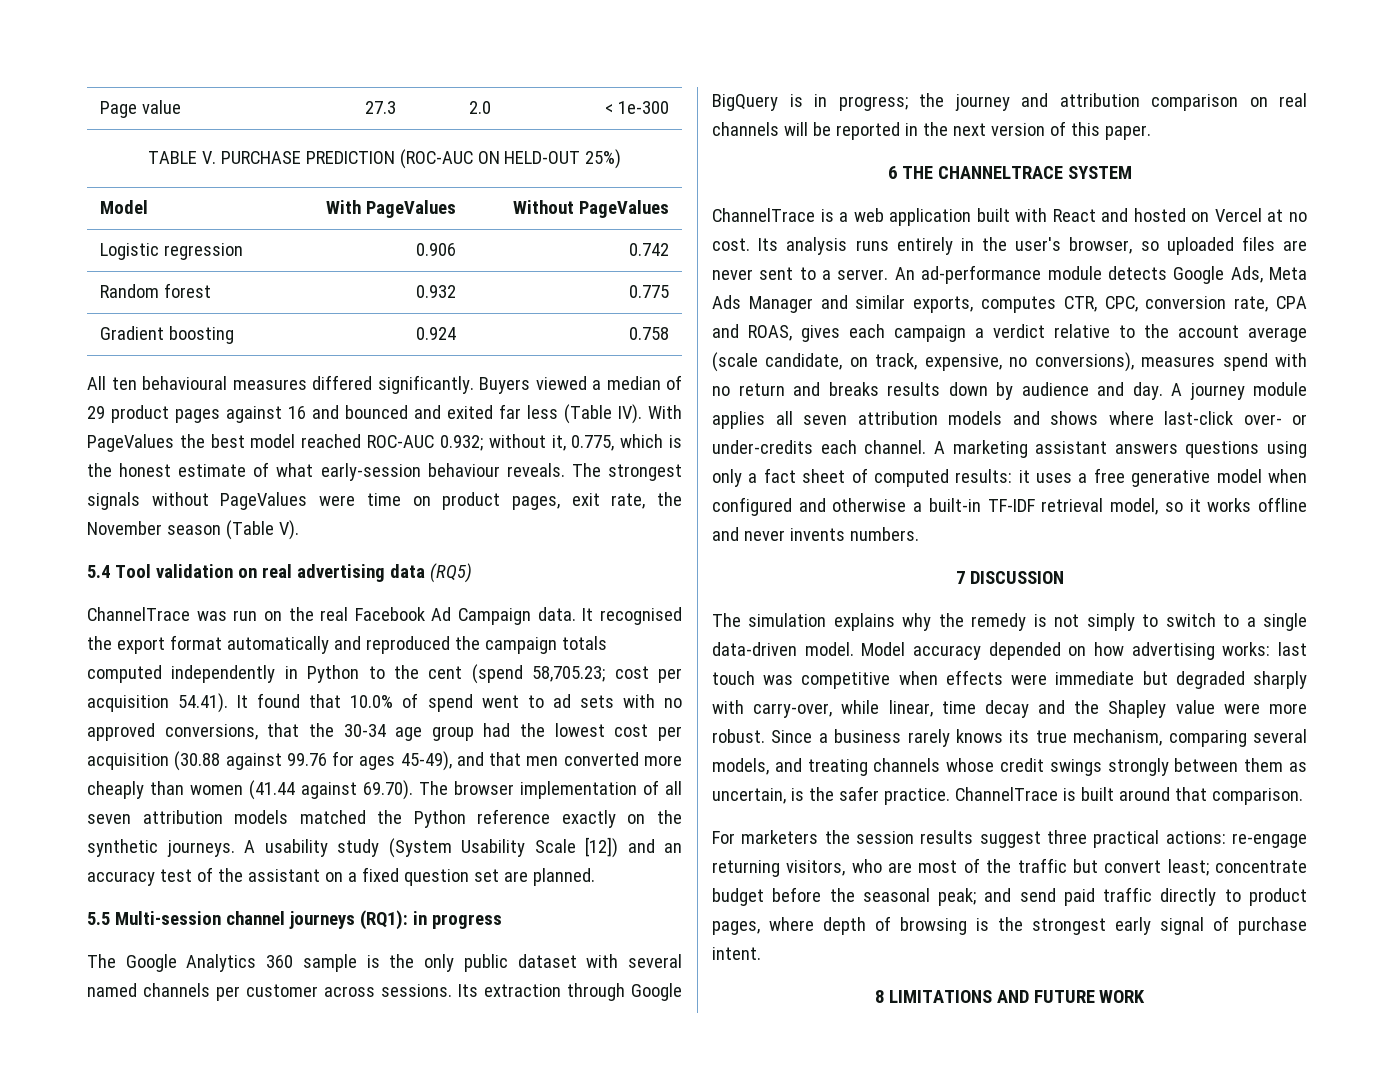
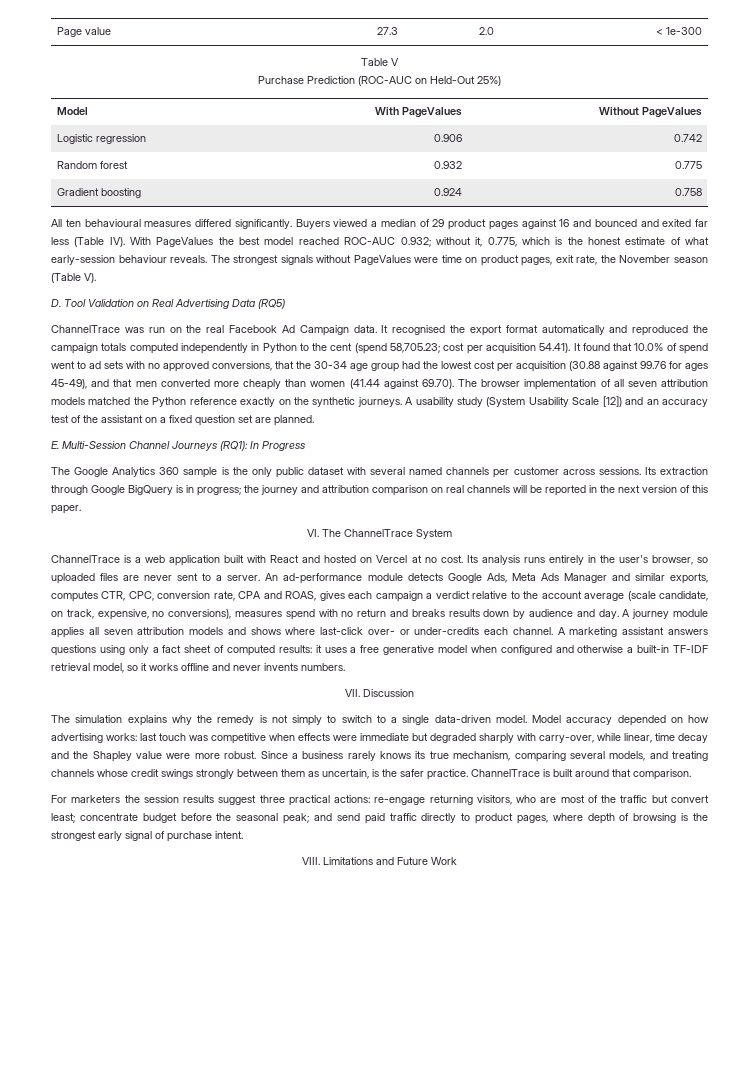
- TABLE V. PURCHASE PREDICTION (ROC-AUC ON HELD-OUT 25%)
+ Table V
+ Purchase Prediction (ROC-AUC on Held-Out 25%)
- 5.4 Tool validation on real advertising data (RQ5)
+ D. Tool Validation on Real Advertising Data (RQ5)
- 5.5 Multi-session channel journeys (RQ1): in progress
+ E. Multi-Session Channel Journeys (RQ1): In Progress
- 6 THE CHANNELTRACE SYSTEM
+ VI. The ChannelTrace System
- 7 DISCUSSION
+ VII. Discussion
- 8 LIMITATIONS AND FUTURE WORK
+ VIII. Limitations and Future Work

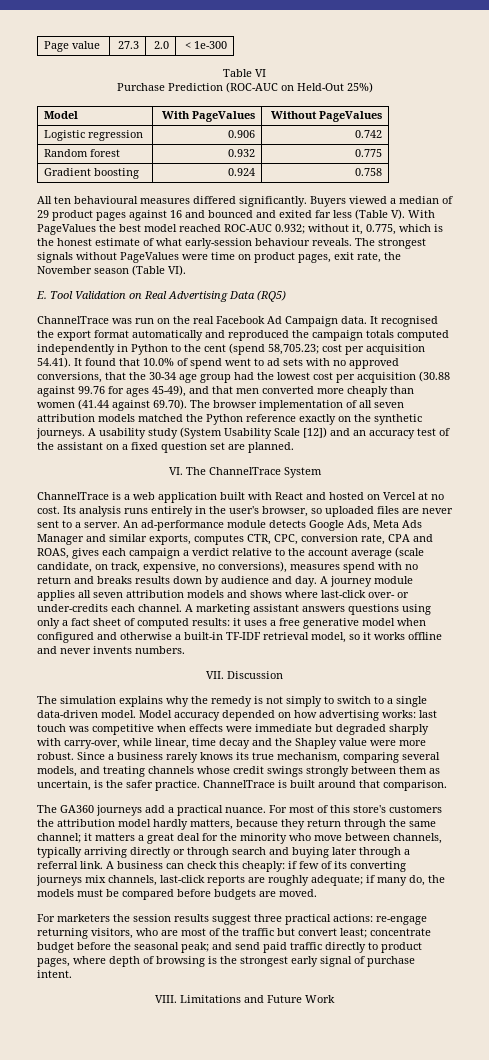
- Table V
+ Table VI
- Buyers viewed a median of 29 product pages against 16 and bounced and exited far less (Table IV). With PageValues the best model reached ROC-AUC 0.932; without it, 0.775, which is the honest estimate of what early-session behaviour reveals.
+ Buyers viewed a median of 29 product pages against 16 and bounced and exited far less (Table V). With PageValues the best model reached ROC-AUC 0.932; without it, 0.775, which is the honest estimate of what early-session behaviour reveals.
- The strongest signals without PageValues were time on product pages, exit rate, the November season (Table V).
- D. Tool Validation on Real Advertising Data (RQ5)
+ The strongest signals without PageValues were time on product pages, exit rate, the November season (Table VI).
+ E. Tool Validation on Real Advertising Data (RQ5)
- E. Multi-Session Channel Journeys (RQ1): In Progress
- The Google Analytics 360 sample is the only public dataset with several named channels per customer across sessions. Its extraction through Google BigQuery is in progress; the journey and attribution comparison on real channels will be reported in the next version of this paper.
+ The GA360 journeys add a practical nuance. For most of this store's customers the attribution model hardly matters, because they return through the same channel; it matters a great deal for the minority who move between channels, typically arriving directly or through search and buying later through a referral link. A business can check this cheaply: if few of its converting journeys mix channels, last-click reports are roughly adequate; if many do, the models must be compared before budgets are moved.

